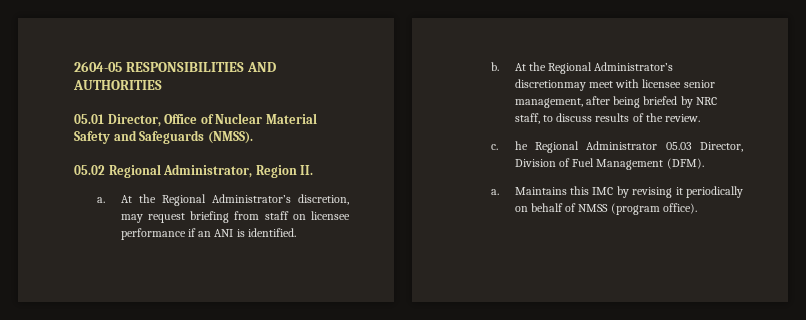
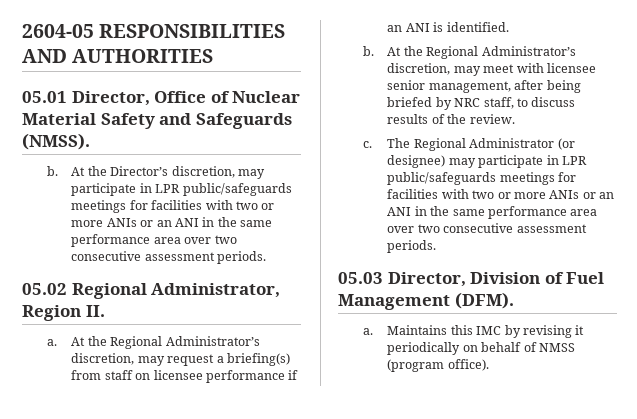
+ b. At the Director’s discretion, may participate in LPR public/safeguards meetings for facilities with two or more ANIs or an ANI in the same performance area over two consecutive assessment periods.
- At the Regional Administrator’s discretion, may request briefing from staff on licensee performance if an ANI is identified.
+ At the Regional Administrator’s discretion, may request a briefing(s) from staff on licensee performance if an ANI is identified.
- At the Regional Administrator’s discretionmay meet with licensee senior management, after being briefed by NRC staff, to discuss results of the review.
+ At the Regional Administrator’s discretion, may meet with licensee senior management, after being briefed by NRC staff, to discuss results of the review.
- c. he Regional Administrator 05.03 Director, Division of Fuel Management (DFM).
+ c. The Regional Administrator (or designee) may participate in LPR public/safeguards meetings for facilities with two or more ANIs or an ANI in the same performance area over two consecutive assessment periods.
+ 05.03 Director, Division of Fuel Management (DFM).

